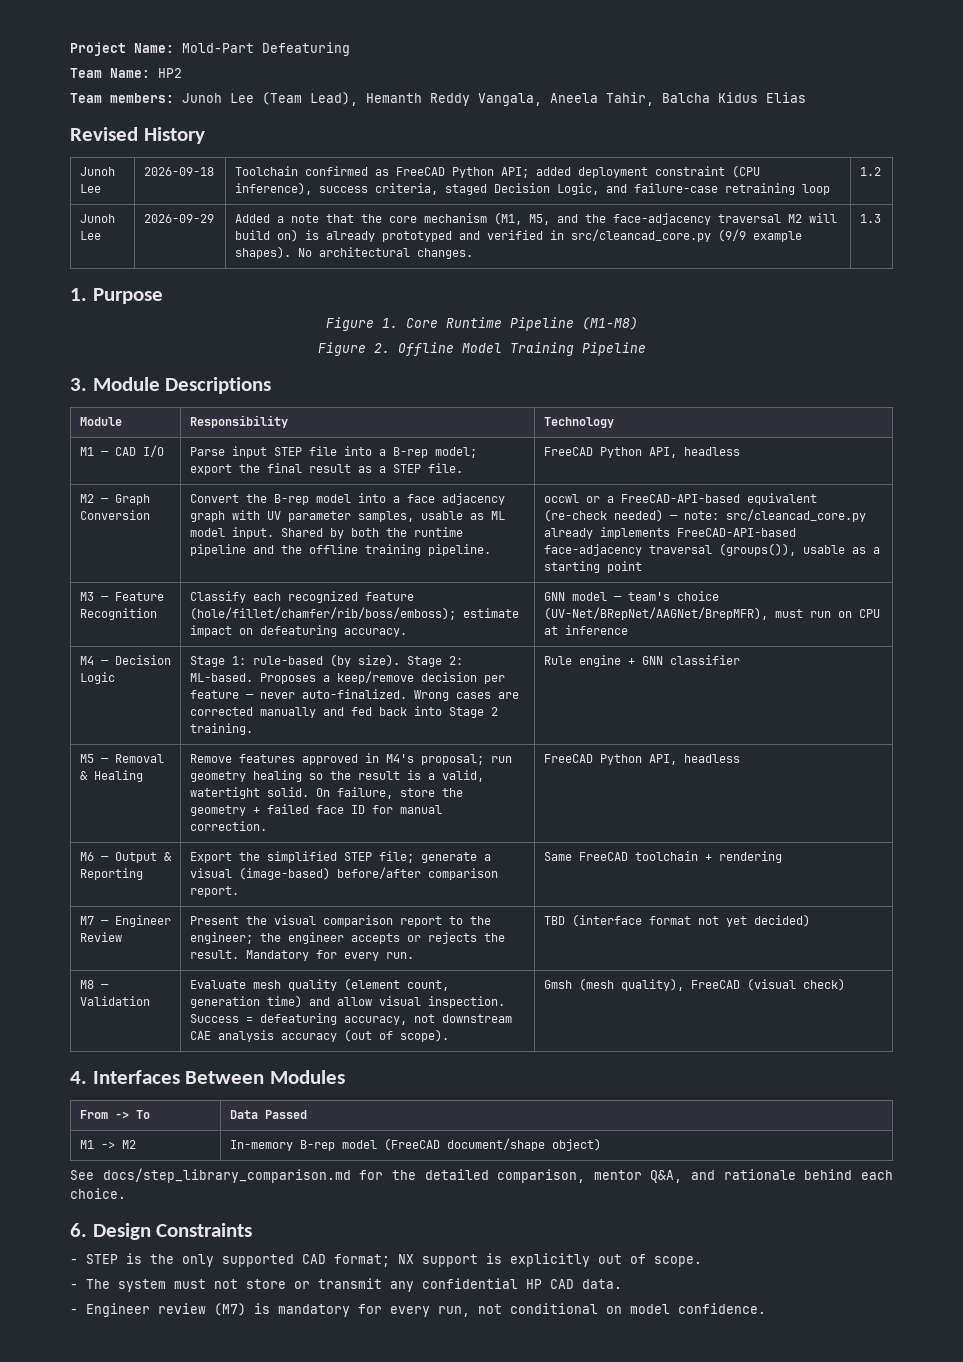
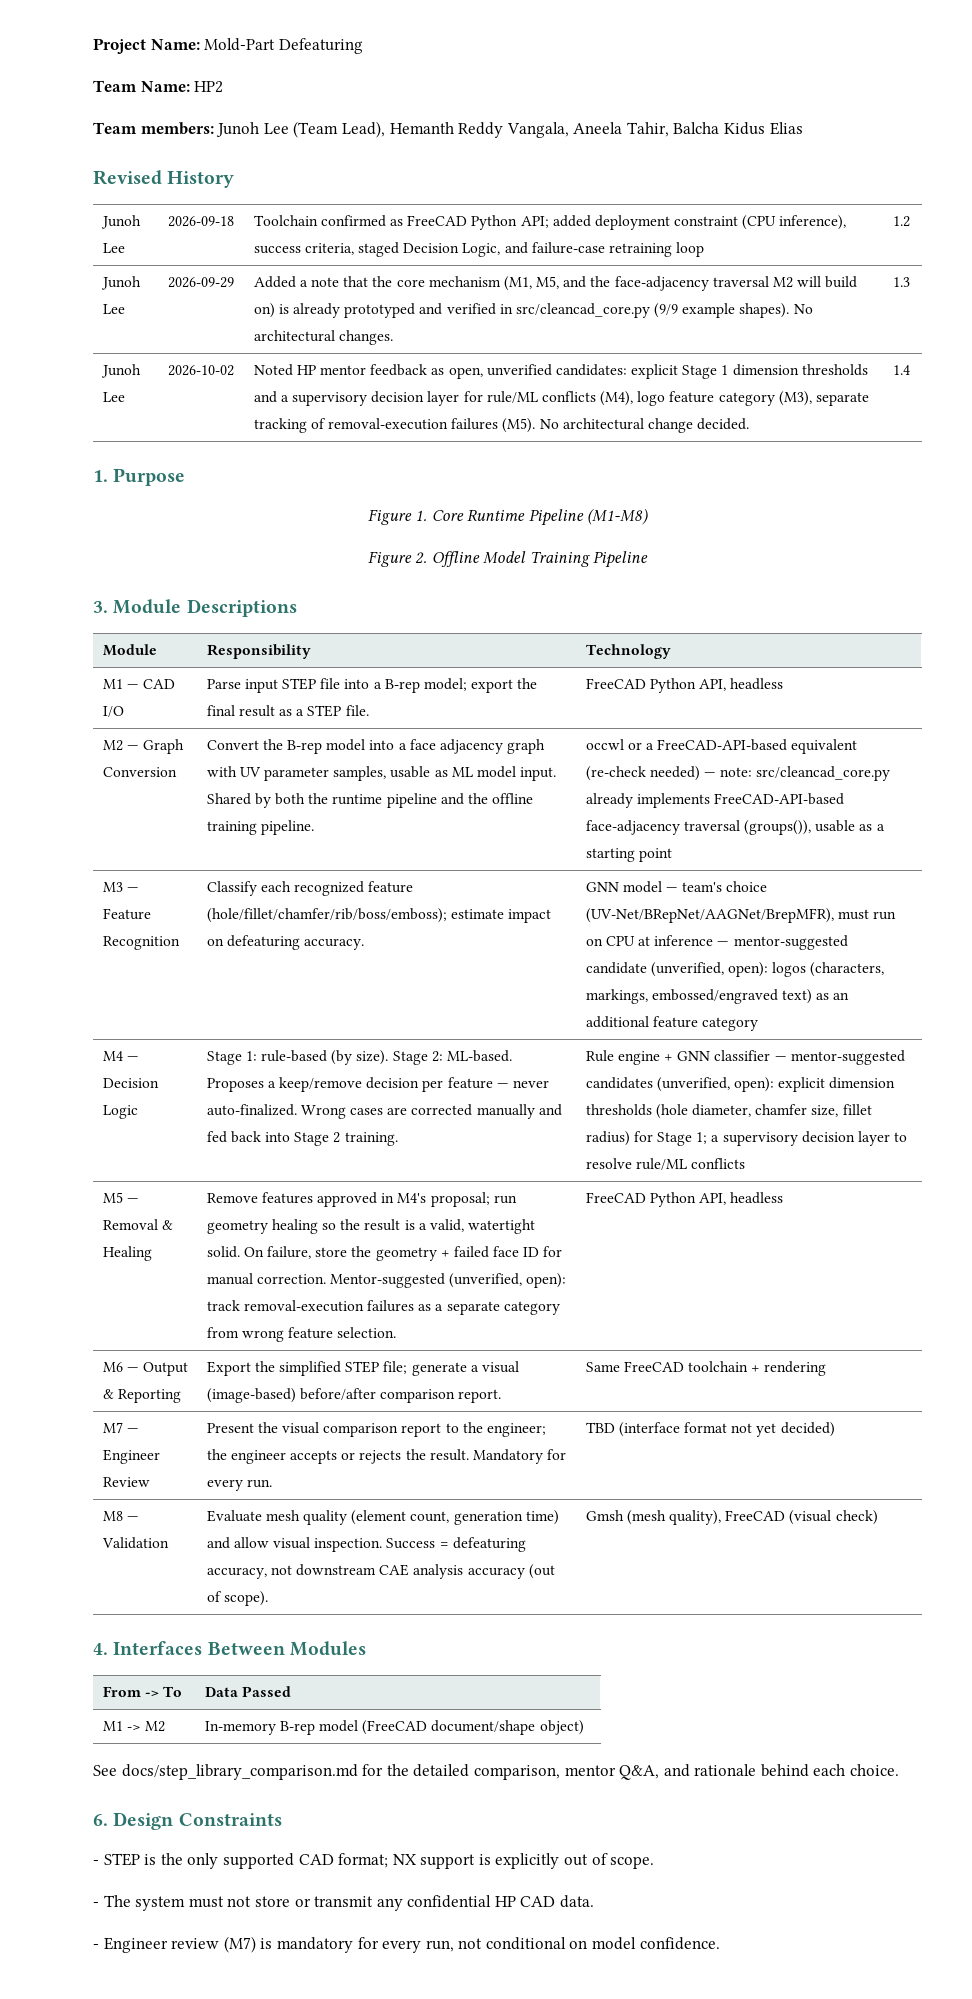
+ Junoh Lee | 2026-10-02 | Noted HP mentor feedback as open, unverified candidates: explicit Stage 1 dimension thresholds and a supervisory decision layer for rule/ML conflicts (M4), logo feature category (M3), separate tracking of removal-execution failures (M5). No architectural change decided. | 1.4
- GNN model — team's choice (UV-Net/BRepNet/AAGNet/BrepMFR), must run on CPU at inference
+ GNN model — team's choice (UV-Net/BRepNet/AAGNet/BrepMFR), must run on CPU at inference — mentor-suggested candidate (unverified, open): logos (characters, markings, embossed/engraved text) as an additional feature category
- Rule engine + GNN classifier
+ Rule engine + GNN classifier — mentor-suggested candidates (unverified, open): explicit dimension thresholds (hole diameter, chamfer size, fillet radius) for Stage 1; a supervisory decision layer to resolve rule/ML conflicts
+ Mentor-suggested (unverified, open): track removal-execution failures as a separate category from wrong feature selection.

